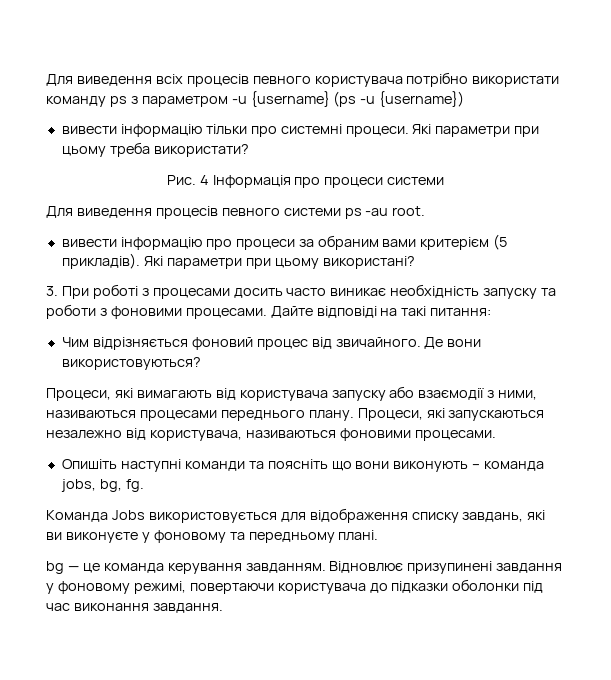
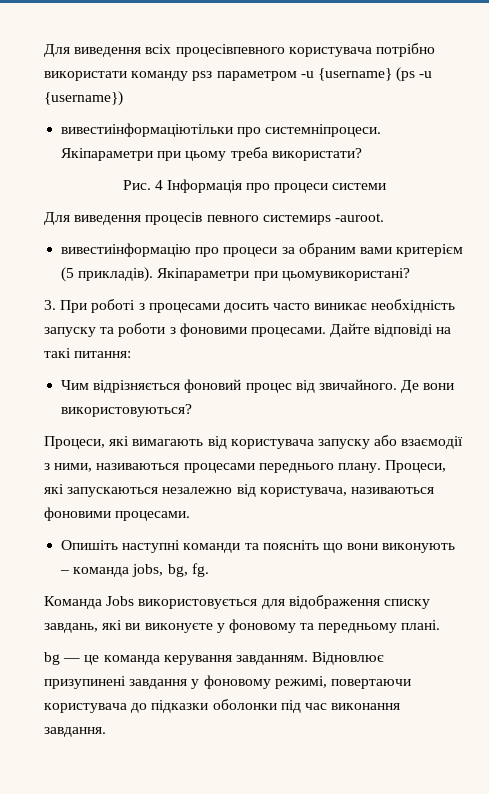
- Для виведення всіх процесів певного користувача потрібно використати команду ps з параметром -u {username} (ps -u {username})
+ Для виведення всіх процесівпевного користувача потрібно використати команду psз параметром -u {username} (ps -u {username})
- вивести інформацію тільки про системні процеси. Які параметри при цьому треба використати?
+ вивестиінформаціютільки про системніпроцеси. Якіпараметри при цьому треба використати?
- Для виведення процесів певного системи ps -au root.
- вивести інформацію про процеси за обраним вами критерієм (5 прикладів).
+ Для виведення процесів певного системиps -auroot.
+ вивестиінформацію про процеси за обраним вами критерієм (5 прикладів).
- Які параметри при цьому використані?
+ Якіпараметри при цьомувикористані?

